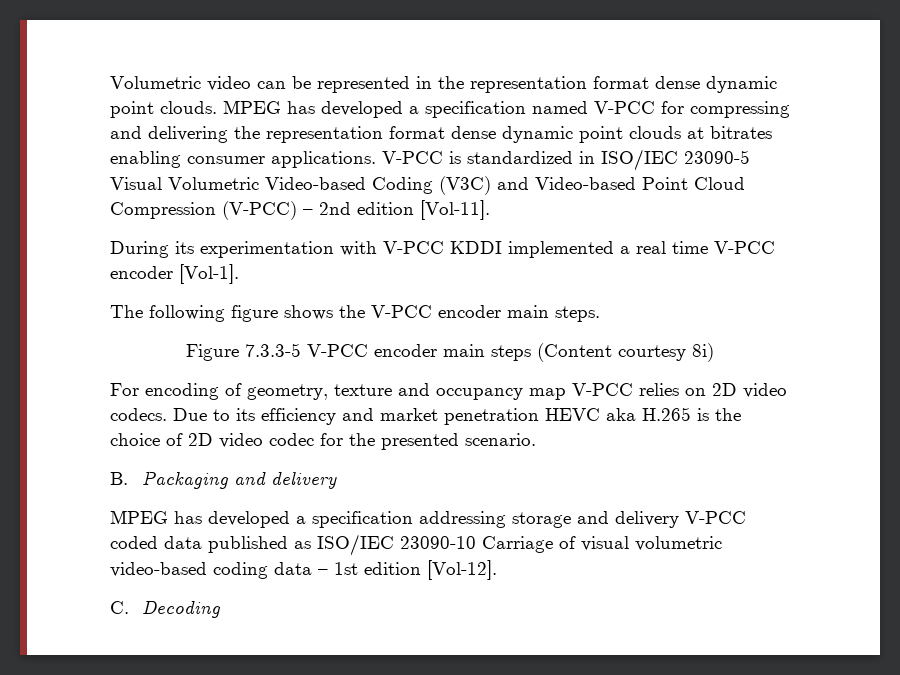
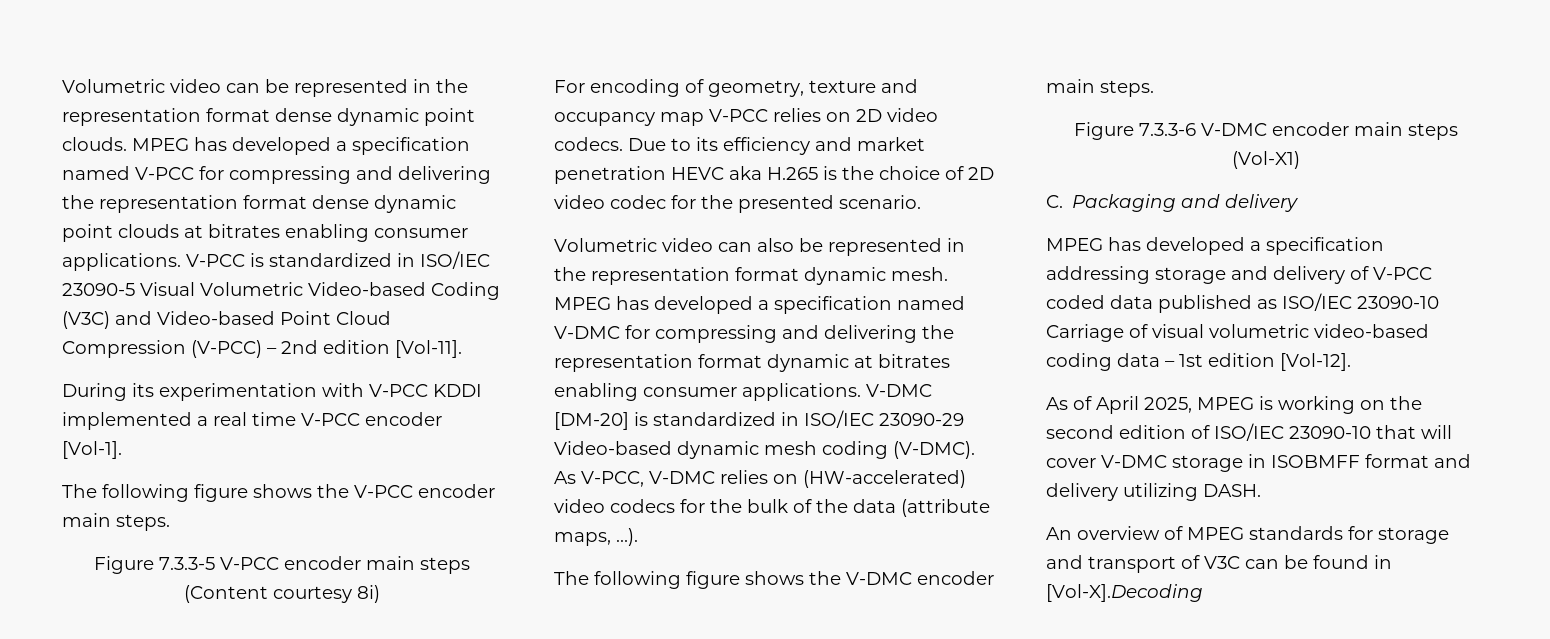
- B. Packaging and delivery
+ Volumetric video can also be represented in the representation format dynamic mesh. MPEG has developed a specification named V-DMC for compressing and delivering the representation format dynamic at bitrates enabling consumer applications. V-DMC [DM-20] is standardized in ISO/IEC 23090-29 Video-based dynamic mesh coding (V-DMC). As V-PCC, V-DMC relies on (HW-accelerated) video codecs for the bulk of the data (attribute maps, …).
+ The following figure shows the V-DMC encoder main steps.
+ Figure 7.3.3-6 V-DMC encoder main steps (Vol-X1)
+ C. Packaging and delivery
- MPEG has developed a specification addressing storage and delivery V-PCC coded data published as ISO/IEC 23090-10 Carriage of visual volumetric video-based coding data – 1st edition [Vol-12].
+ MPEG has developed a specification addressing storage and delivery of V-PCC coded data published as ISO/IEC 23090-10 Carriage of visual volumetric video-based coding data – 1st edition [Vol-12].
- C. Decoding
+ As of April 2025, MPEG is working on the second edition of ISO/IEC 23090-10 that will cover V-DMC storage in ISOBMFF format and delivery utilizing DASH.
+ An overview of MPEG standards for storage and transport of V3C can be found in [Vol-X].Decoding

